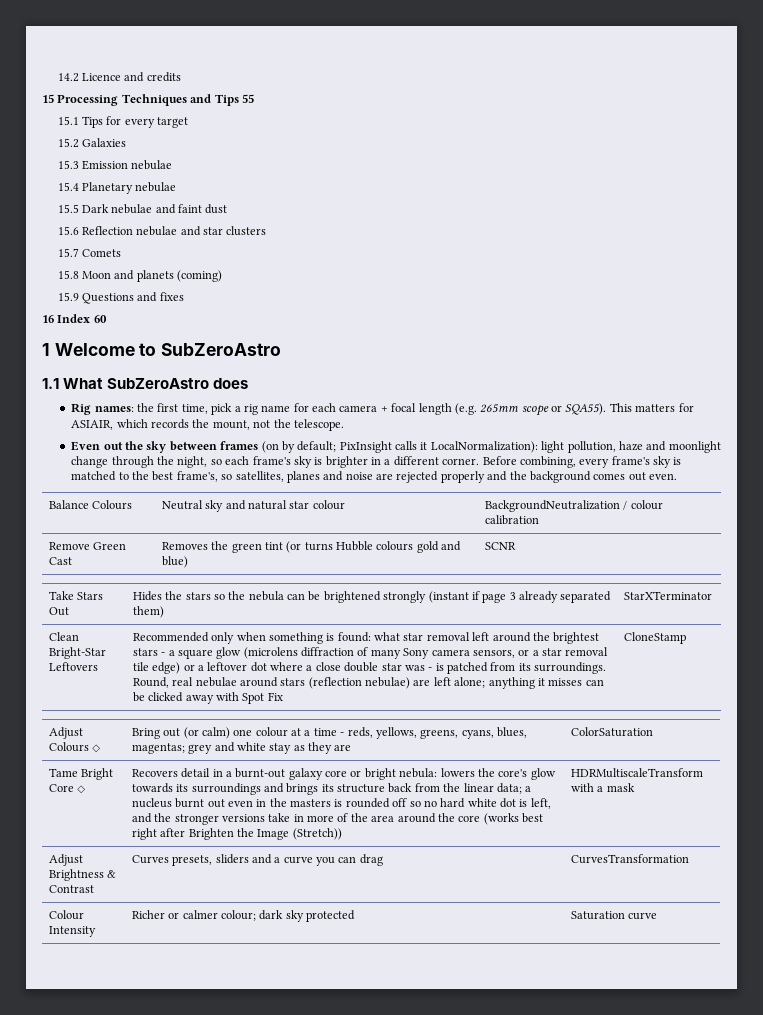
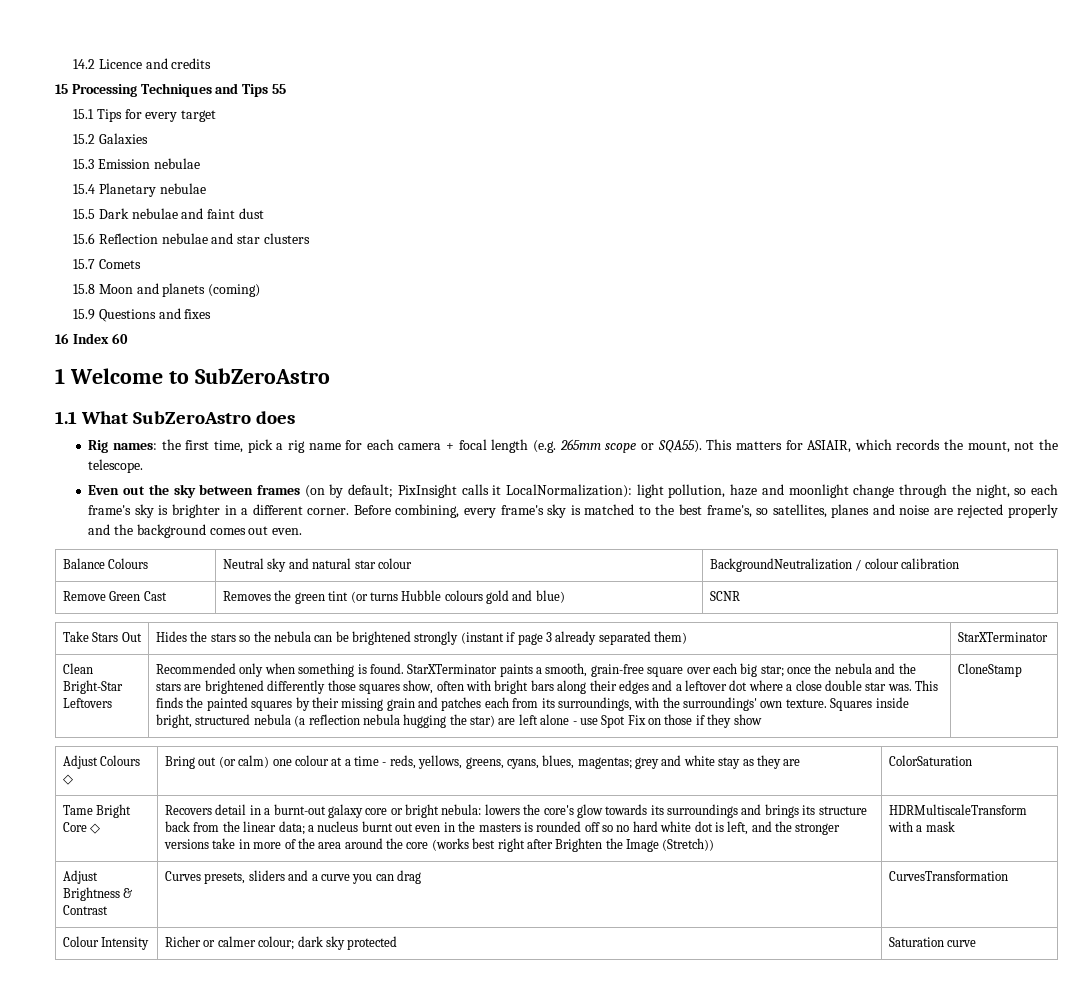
- Recommended only when something is found: what star removal left around the brightest stars - a square glow (microlens diffraction of many Sony camera sensors, or a star removal tile edge) or a leftover dot where a close double star was - is patched from its surroundings. Round, real nebulae around stars (reflection nebulae) are left alone; anything it misses can be clicked away with Spot Fix
+ Recommended only when something is found. StarXTerminator paints a smooth, grain-free square over each big star; once the nebula and the stars are brightened differently those squares show, often with bright bars along their edges and a leftover dot where a close double star was. This finds the painted squares by their missing grain and patches each from its surroundings, with the surroundings' own texture. Squares inside bright, structured nebula (a reflection nebula hugging the star) are left alone - use Spot Fix on those if they show

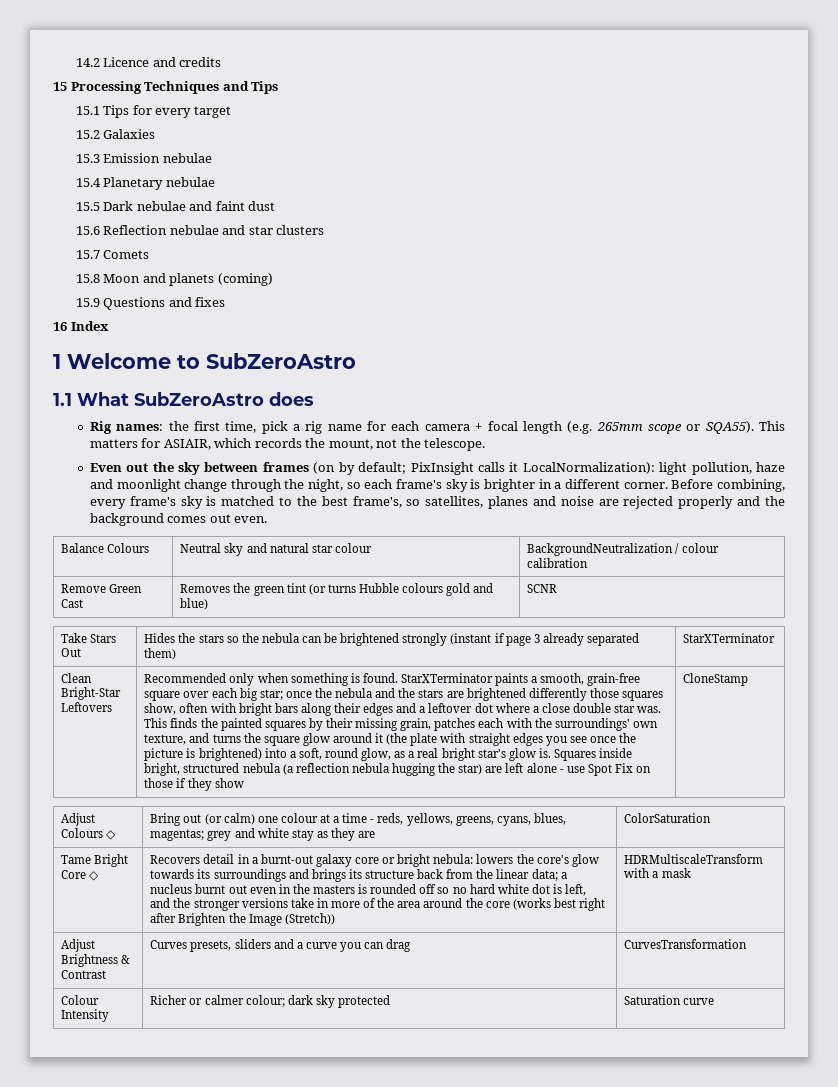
- 15 Processing Techniques and Tips 55
+ 15 Processing Techniques and Tips
- 16 Index 60
+ 16 Index
- This finds the painted squares by their missing grain and patches each from its surroundings, with the surroundings' own texture.
+ This finds the painted squares by their missing grain, patches each with the surroundings' own texture, and turns the square glow around it (the plate with straight edges you see once the picture is brightened) into a soft, round glow, as a real bright star's glow is.

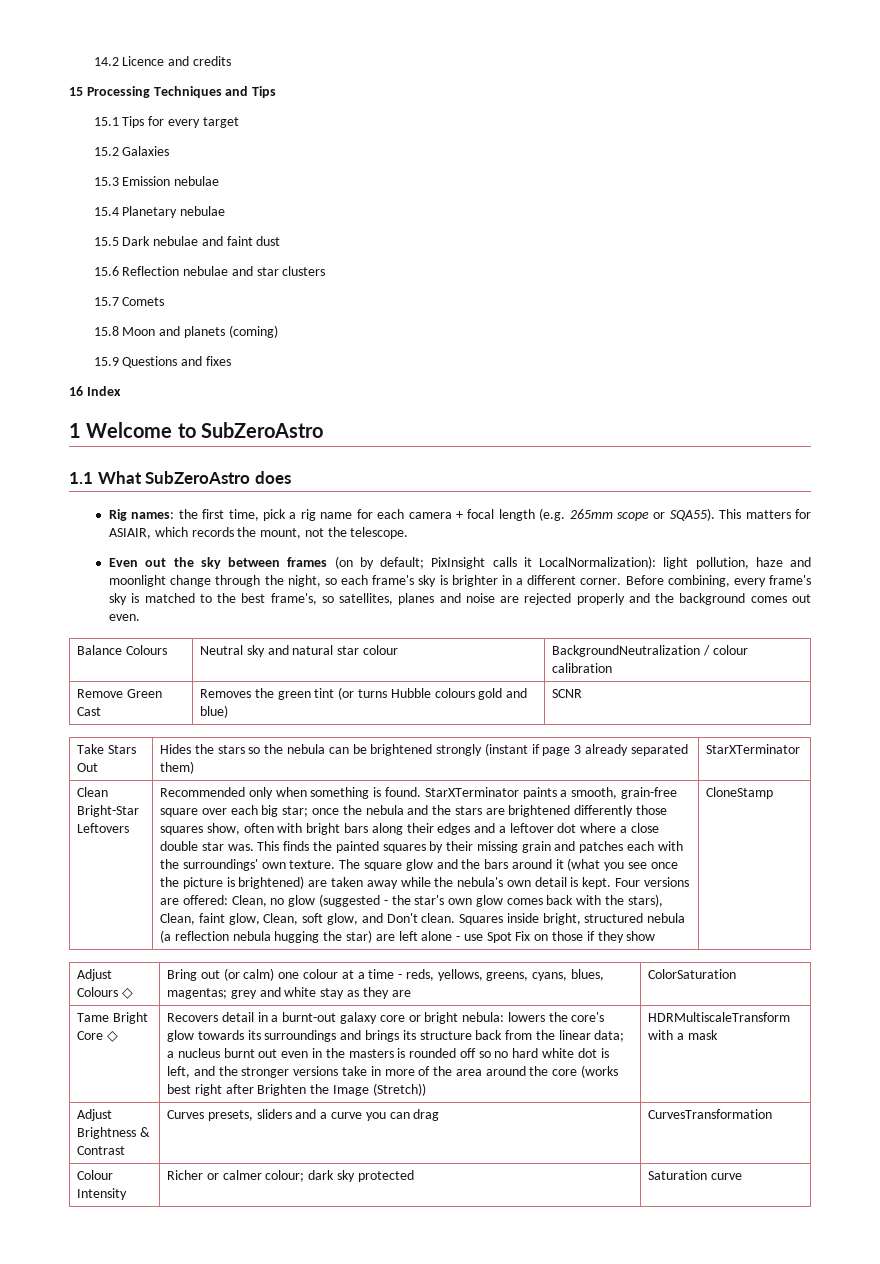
- This finds the painted squares by their missing grain, patches each with the surroundings' own texture, and turns the square glow around it (the plate with straight edges you see once the picture is brightened) into a soft, round glow, as a real bright star's glow is.
+ This finds the painted squares by their missing grain and patches each with the surroundings' own texture. The square glow and the bars around it (what you see once the picture is brightened) are taken away while the nebula's own detail is kept. Four versions are offered: Clean, no glow (suggested - the star's own glow comes back with the stars), Clean, faint glow, Clean, soft glow, and Don't clean.

